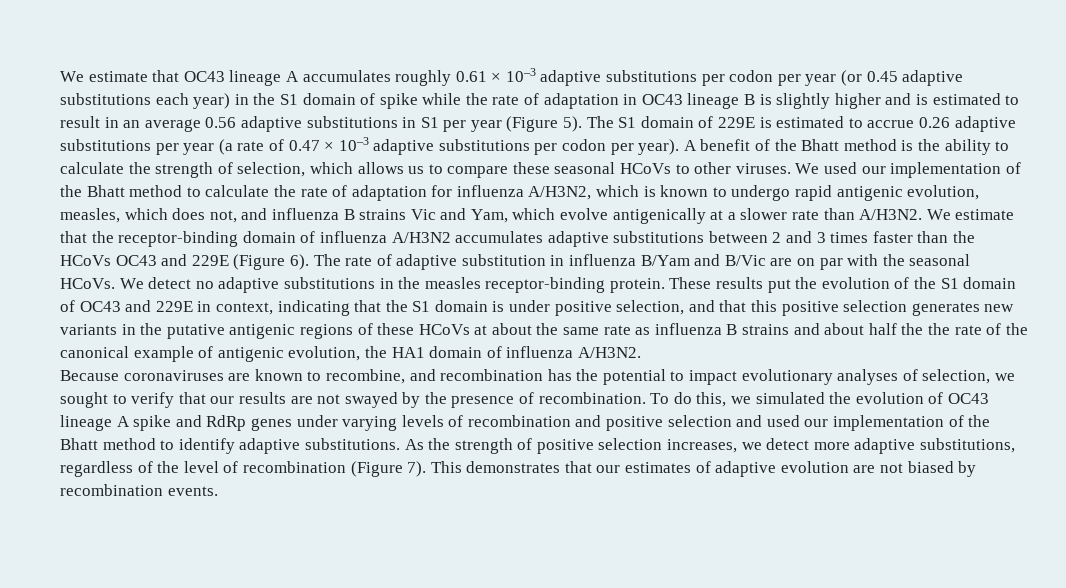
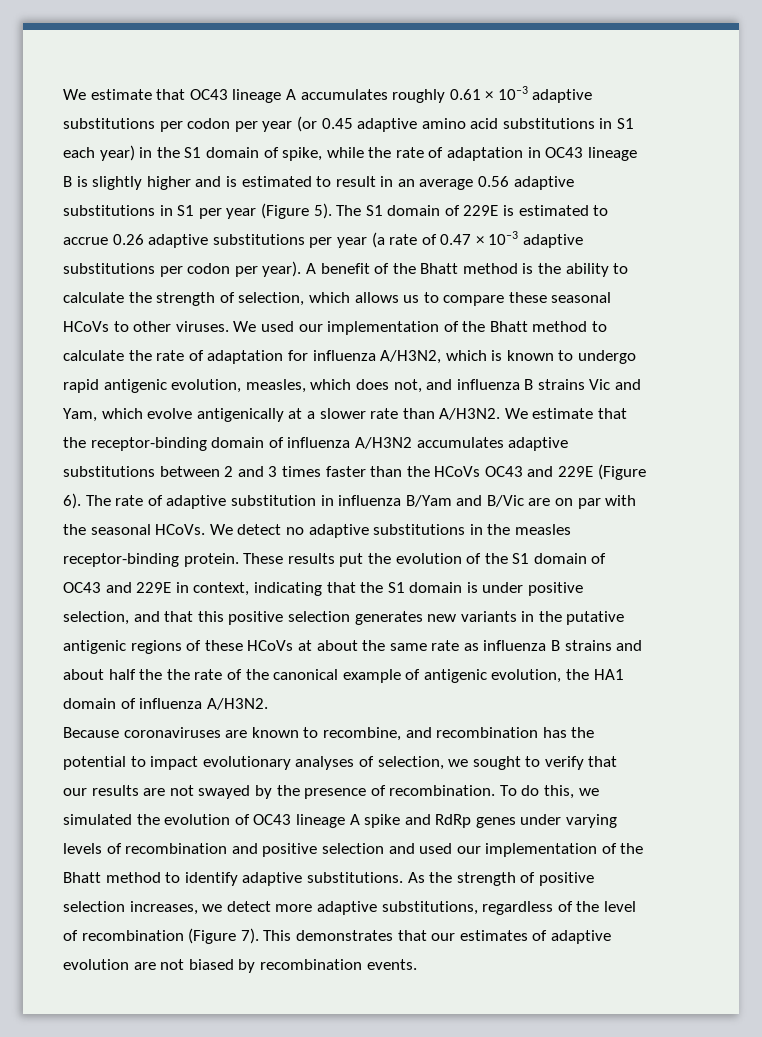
- We estimate that OC43 lineage A accumulates roughly 0.61 × 10–3 adaptive substitutions per codon per year (or 0.45 adaptive substitutions each year) in the S1 domain of spike while the rate of adaptation in OC43 lineage B is slightly higher and is estimated to result in an average 0.56 adaptive substitutions in S1 per year (Figure 5).
+ We estimate that OC43 lineage A accumulates roughly 0.61 × 10–3 adaptive substitutions per codon per year (or 0.45 adaptive amino acid substitutions in S1 each year) in the S1 domain of spike, while the rate of adaptation in OC43 lineage B is slightly higher and is estimated to result in an average 0.56 adaptive substitutions in S1 per year (Figure 5).

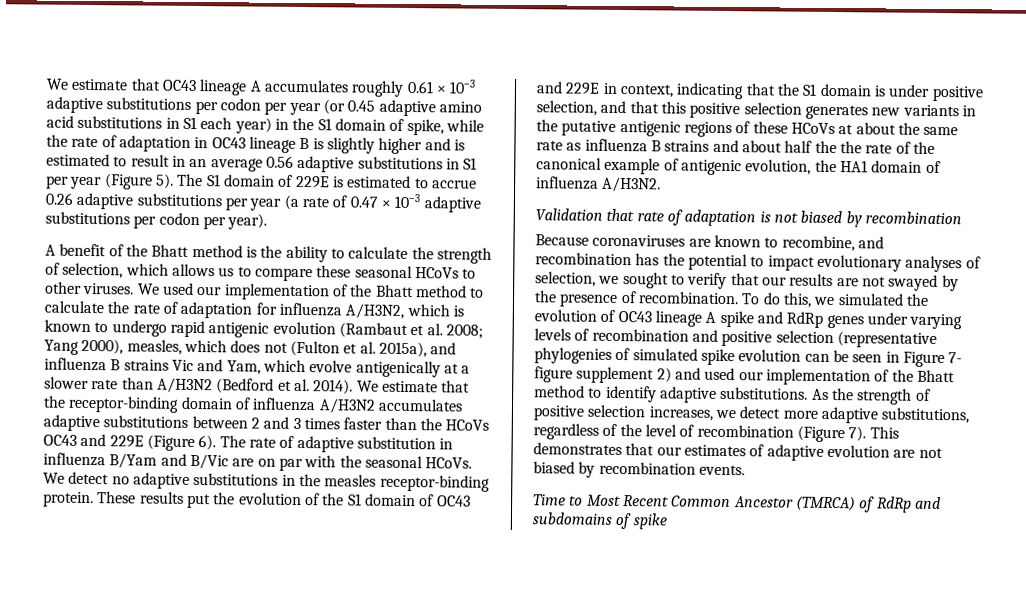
- The S1 domain of 229E is estimated to accrue 0.26 adaptive substitutions per year (a rate of 0.47 × 10–3 adaptive substitutions per codon per year). A benefit of the Bhatt method is the ability to calculate the strength of selection, which allows us to compare these seasonal HCoVs to other viruses.
+ The S1 domain of 229E is estimated to accrue 0.26 adaptive substitutions per year (a rate of 0.47 × 10–3 adaptive substitutions per codon per year).
+ A benefit of the Bhatt method is the ability to calculate the strength of selection, which allows us to compare these seasonal HCoVs to other viruses.
- We used our implementation of the Bhatt method to calculate the rate of adaptation for influenza A/H3N2, which is known to undergo rapid antigenic evolution, measles, which does not, and influenza B strains Vic and Yam, which evolve antigenically at a slower rate than A/H3N2.
+ We used our implementation of the Bhatt method to calculate the rate of adaptation for influenza A/H3N2, which is known to undergo rapid antigenic evolution (Rambaut et al. 2008; Yang 2000), measles, which does not (Fulton et al. 2015a), and influenza B strains Vic and Yam, which evolve antigenically at a slower rate than A/H3N2 (Bedford et al. 2014).
+ Validation that rate of adaptation is not biased by recombination
- To do this, we simulated the evolution of OC43 lineage A spike and RdRp genes under varying levels of recombination and positive selection and used our implementation of the Bhatt method to identify adaptive substitutions.
+ To do this, we simulated the evolution of OC43 lineage A spike and RdRp genes under varying levels of recombination and positive selection (representative phylogenies of simulated spike evolution can be seen in Figure 7- figure supplement 2) and used our implementation of the Bhatt method to identify adaptive substitutions.
+ Time to Most Recent Common Ancestor (TMRCA) of RdRp and subdomains of spike

